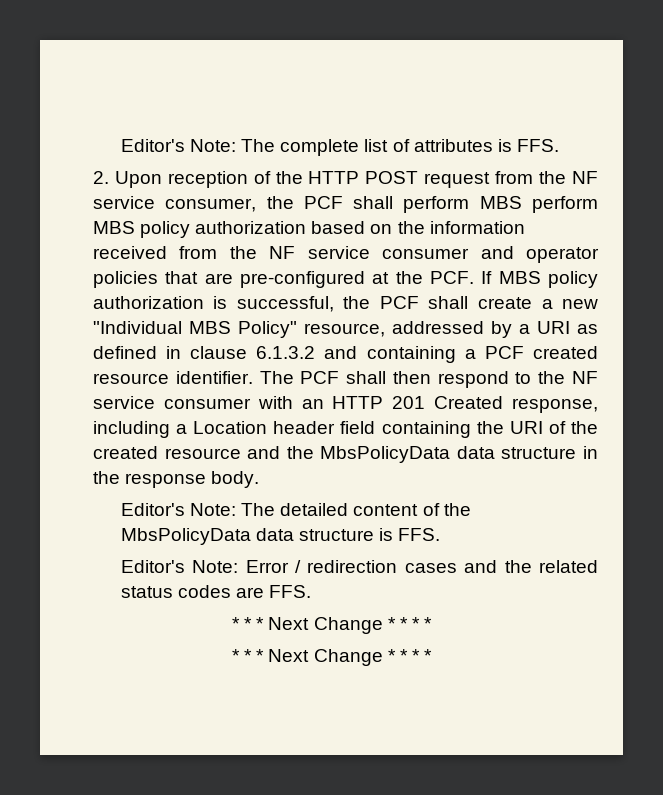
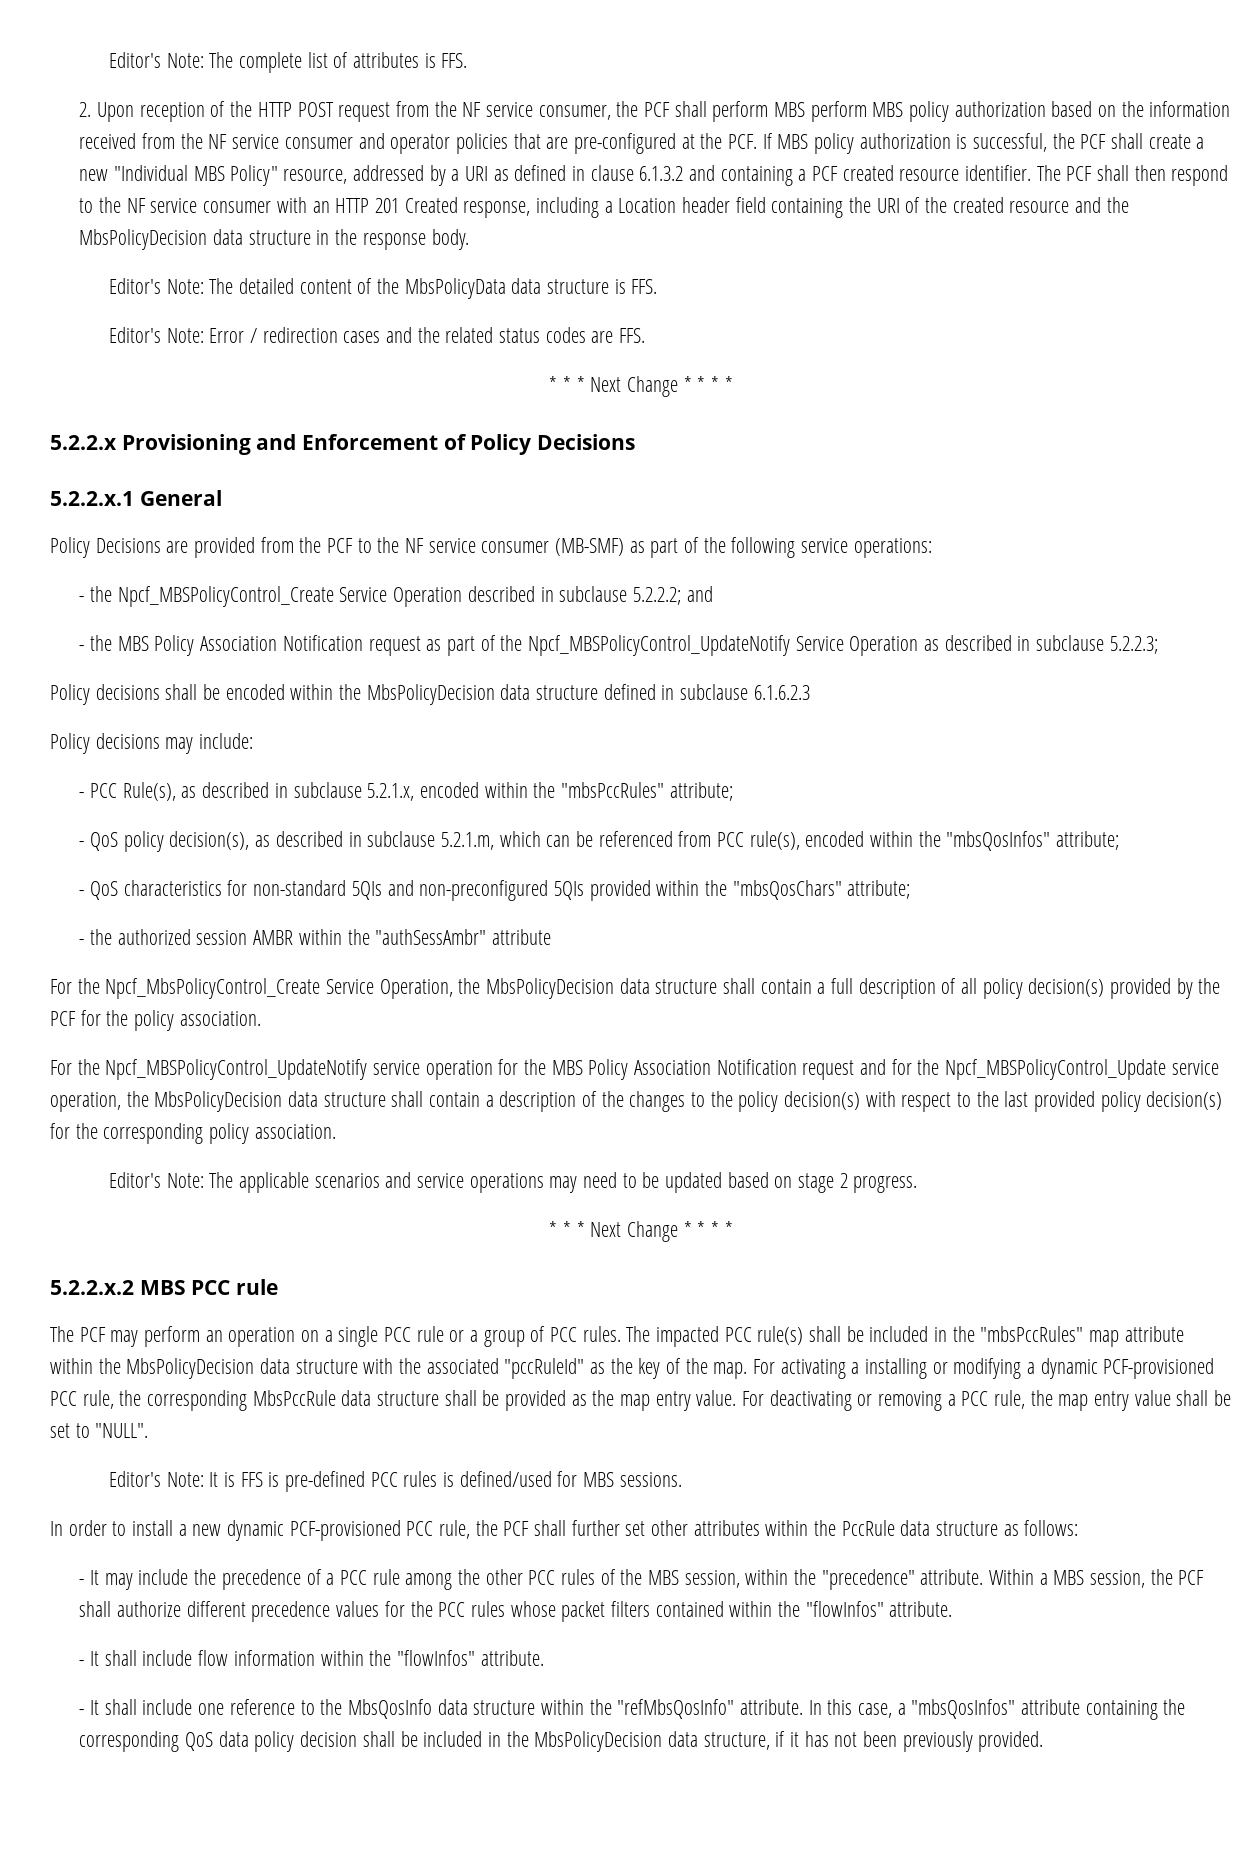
- The PCF shall then respond to the NF service consumer with an HTTP 201 Created response, including a Location header field containing the URI of the created resource and the MbsPolicyData data structure in the response body.
+ The PCF shall then respond to the NF service consumer with an HTTP 201 Created response, including a Location header field containing the URI of the created resource and the MbsPolicyDecision data structure in the response body.
  Editor's Note: Error / redirection cases and the related status codes are FFS.
  * * * Next Change * * * *
+ 5.2.2.x Provisioning and Enforcement of Policy Decisions
+ 5.2.2.x.1 General
+ Policy Decisions are provided from the PCF to the NF service consumer (MB-SMF) as part of the following service operations:
+ - the Npcf_MBSPolicyControl_Create Service Operation described in subclause 5.2.2.2; and
+ - the MBS Policy Association Notification request as part of the Npcf_MBSPolicyControl_UpdateNotify Service Operation as described in subclause 5.2.2.3;
+ Policy decisions shall be encoded within the MbsPolicyDecision data structure defined in subclause 6.1.6.2.3
+ Policy decisions may include:
+ - PCC Rule(s), as described in subclause 5.2.1.x, encoded within the "mbsPccRules" attribute;
+ - QoS policy decision(s), as described in subclause 5.2.1.m, which can be referenced from PCC rule(s), encoded within the "mbsQosInfos" attribute;
+ - QoS characteristics for non-standard 5QIs and non-preconfigured 5QIs provided within the "mbsQosChars" attribute;
+ - the authorized session AMBR within the "authSessAmbr" attribute
+ For the Npcf_MbsPolicyControl_Create Service Operation, the MbsPolicyDecision data structure shall contain a full description of all policy decision(s) provided by the PCF for the policy association.
+ For the Npcf_MBSPolicyControl_UpdateNotify service operation for the MBS Policy Association Notification request and for the Npcf_MBSPolicyControl_Update service operation, the MbsPolicyDecision data structure shall contain a description of the changes to the policy decision(s) with respect to the last provided policy decision(s) for the corresponding policy association.
+ Editor's Note: The applicable scenarios and service operations may need to be updated based on stage 2 progress.
  * * * Next Change * * * *
+ 5.2.2.x.2 MBS PCC rule
+ The PCF may perform an operation on a single PCC rule or a group of PCC rules. The impacted PCC rule(s) shall be included in the "mbsPccRules" map attribute within the MbsPolicyDecision data structure with the associated "pccRuleId" as the key of the map. For activating a installing or modifying a dynamic PCF-provisioned PCC rule, the corresponding MbsPccRule data structure shall be provided as the map entry value. For deactivating or removing a PCC rule, the map entry value shall be set to "NULL".
+ Editor's Note: It is FFS is pre-defined PCC rules is defined/used for MBS sessions.
+ In order to install a new dynamic PCF-provisioned PCC rule, the PCF shall further set other attributes within the PccRule data structure as follows:
+ - It may include the precedence of a PCC rule among the other PCC rules of the MBS session, within the "precedence" attribute. Within a MBS session, the PCF shall authorize different precedence values for the PCC rules whose packet filters contained within the "flowInfos" attribute.
+ - It shall include flow information within the "flowInfos" attribute.
+ - It shall include one reference to the MbsQosInfo data structure within the "refMbsQosInfo" attribute. In this case, a "mbsQosInfos" attribute containing the corresponding QoS data policy decision shall be included in the MbsPolicyDecision data structure, if it has not been previously provided.

